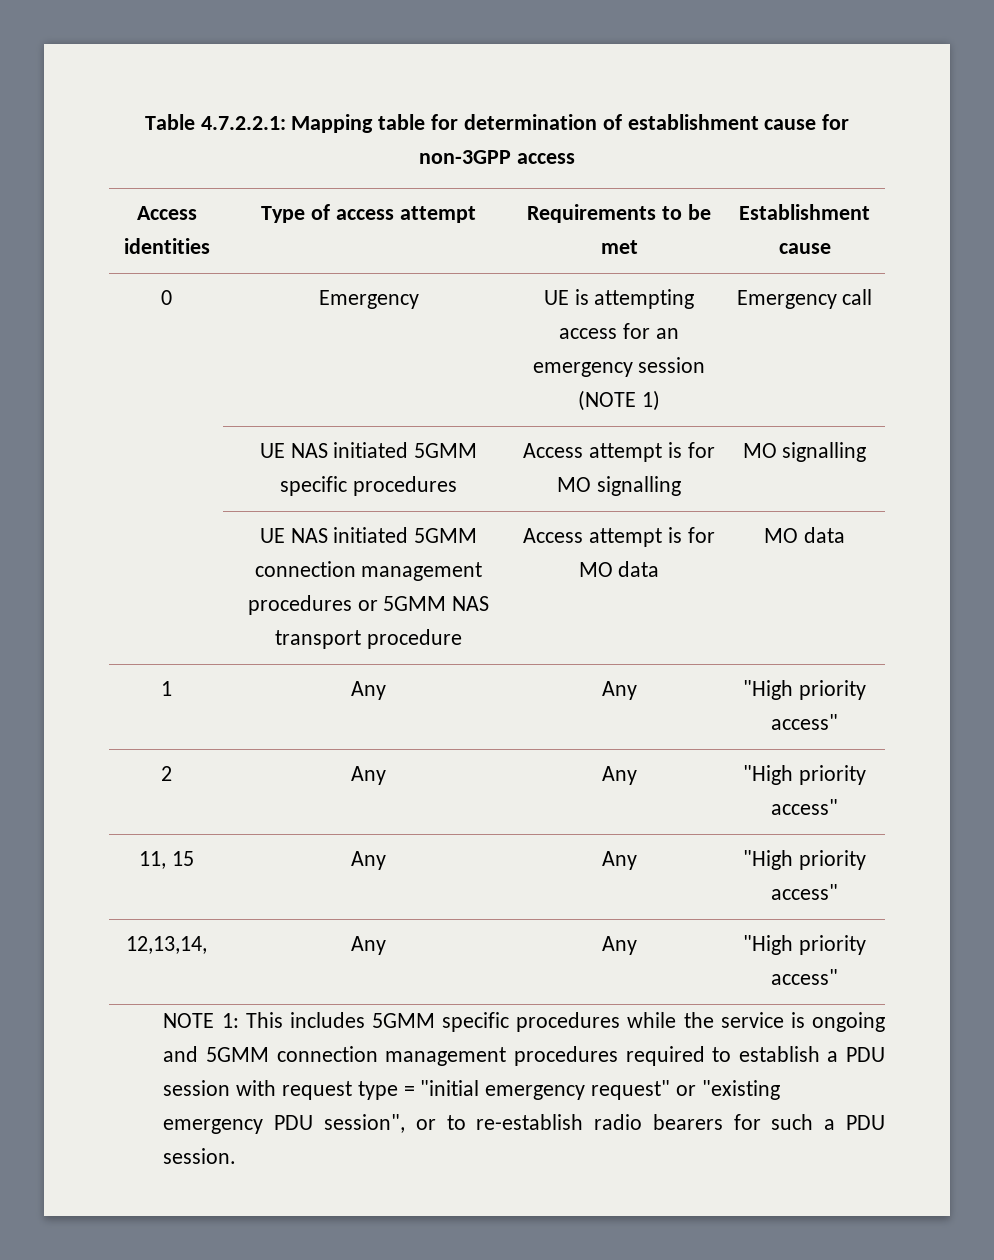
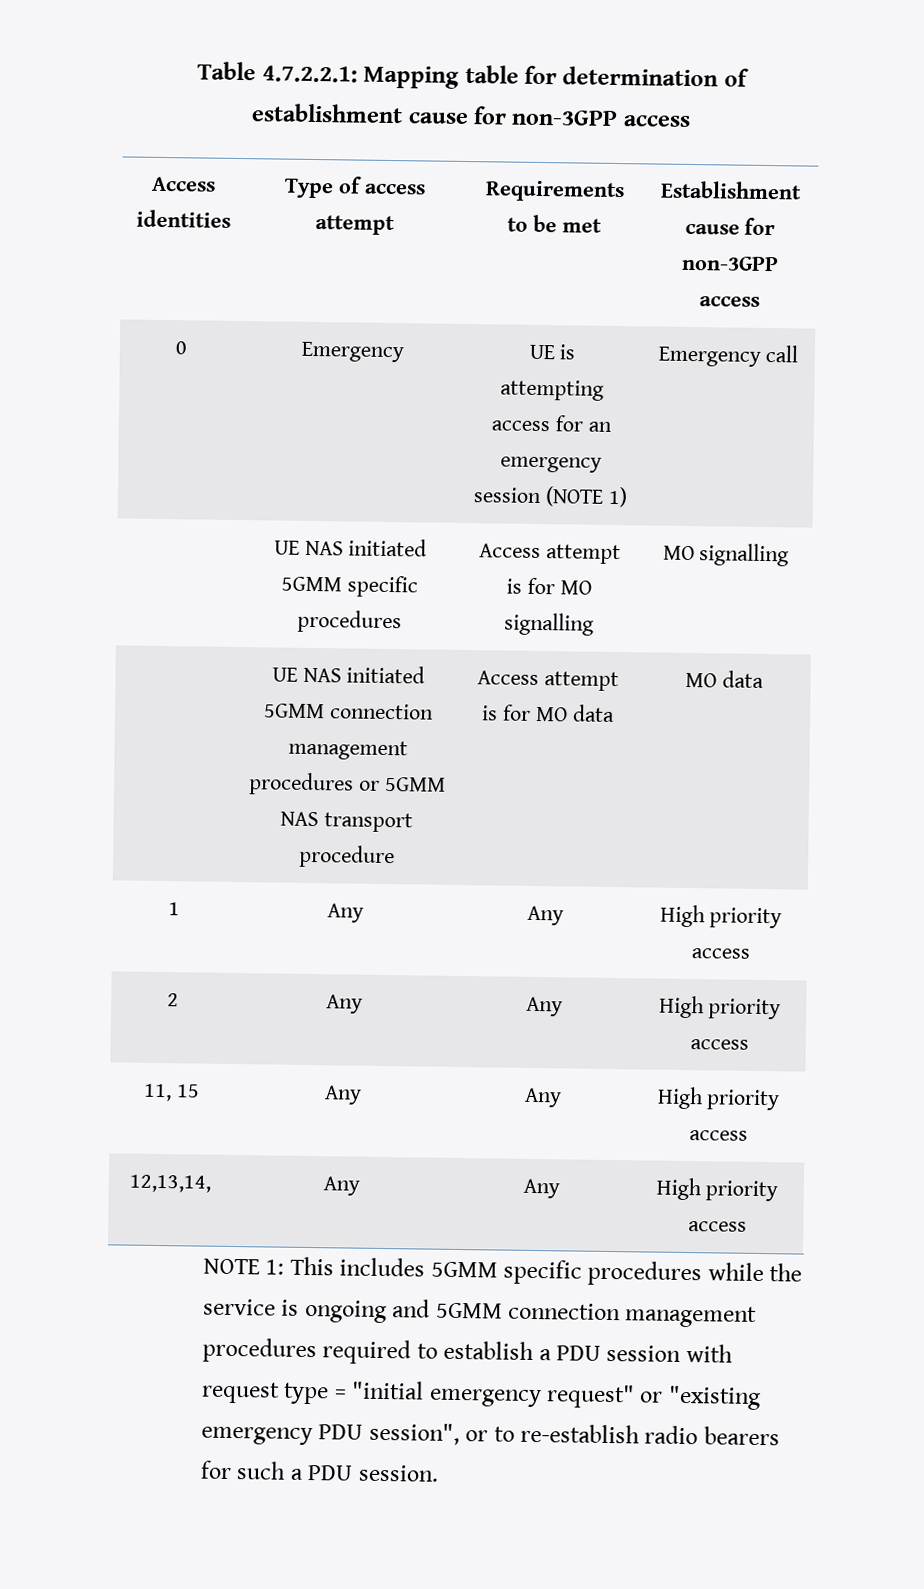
- Access identities | Type of access attempt | Requirements to be met | Establishment cause
+ Access identities | Type of access attempt | Requirements to be met | Establishment cause for non-3GPP access
- 1 | Any | Any | "High priority access"
+ 1 | Any | Any | High priority access
- 2 | Any | Any | "High priority access"
+ 2 | Any | Any | High priority access
- 11, 15 | Any | Any | "High priority access"
+ 11, 15 | Any | Any | High priority access
- 12,13,14, | Any | Any | "High priority access"
+ 12,13,14, | Any | Any | High priority access

